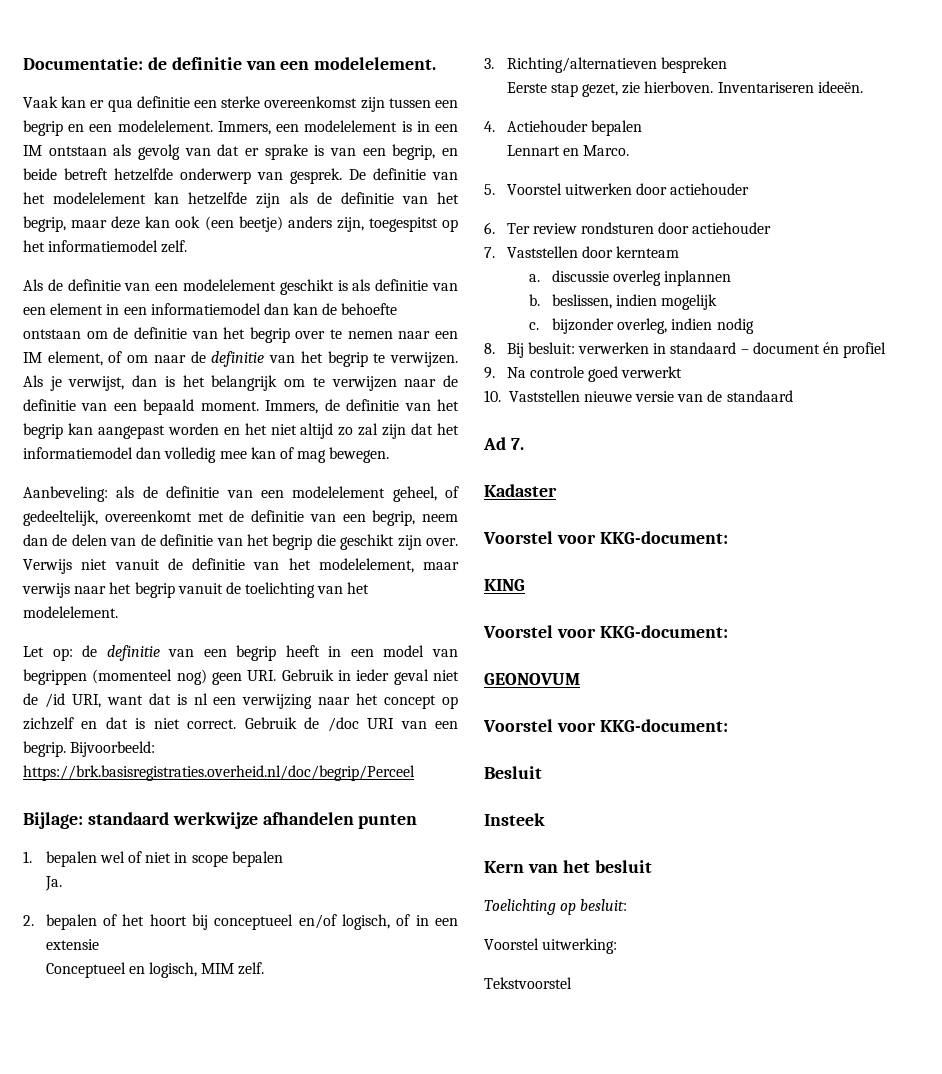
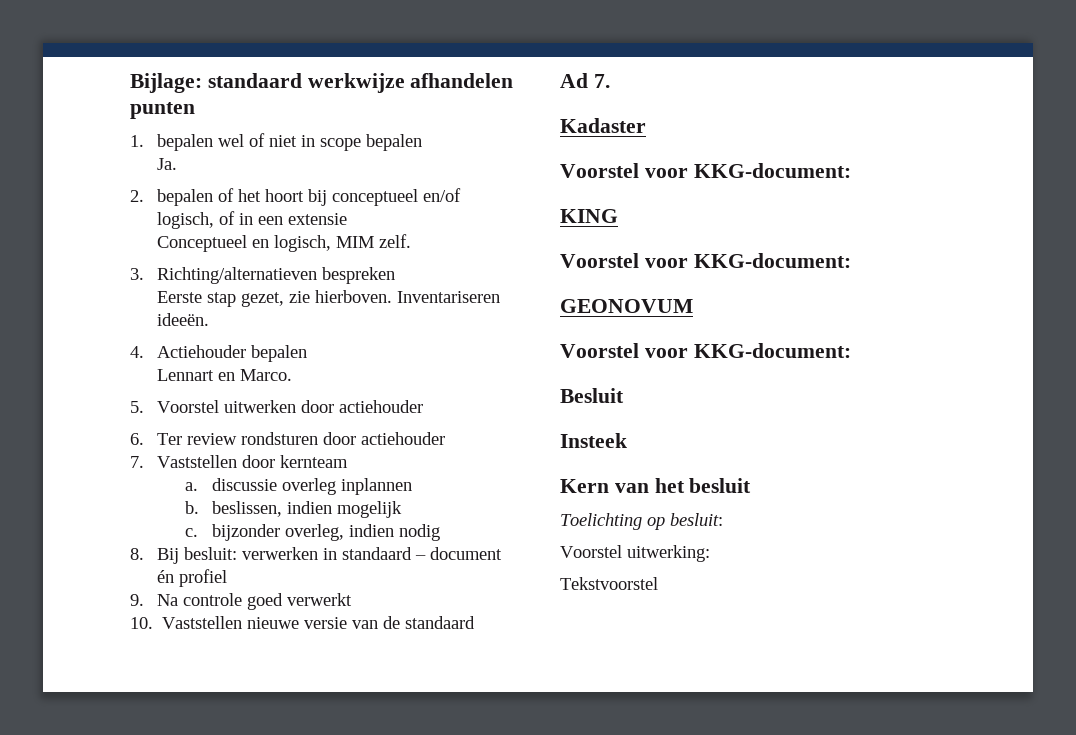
- Documentatie: de definitie van een modelelement.
- Vaak kan er qua definitie een sterke overeenkomst zijn tussen een begrip en een modelelement. Immers, een modelelement is in een IM ontstaan als gevolg van dat er sprake is van een begrip, en beide betreft hetzelfde onderwerp van gesprek. De definitie van het modelelement kan hetzelfde zijn als de definitie van het begrip, maar deze kan ook (een beetje) anders zijn, toegespitst op het informatiemodel zelf.
- Als de definitie van een modelelement geschikt is als definitie van een element in een informatiemodel dan kan de behoefte ontstaan om de definitie van het begrip over te nemen naar een IM element, of om naar de definitie van het begrip te verwijzen. Als je verwijst, dan is het belangrijk om te verwijzen naar de definitie van een bepaald moment. Immers, de definitie van het begrip kan aangepast worden en het niet altijd zo zal zijn dat het informatiemodel dan volledig mee kan of mag bewegen.
- Aanbeveling: als de definitie van een modelelement geheel, of gedeeltelijk, overeenkomt met de definitie van een begrip, neem dan de delen van de definitie van het begrip die geschikt zijn over. Verwijs niet vanuit de definitie van het modelelement, maar verwijs naar het begrip vanuit de toelichting van het modelelement.
- Let op: de definitie van een begrip heeft in een model van begrippen (momenteel nog) geen URI. Gebruik in ieder geval niet de /id URI, want dat is nl een verwijzing naar het concept op zichzelf en dat is niet correct. Gebruik de /doc URI van een begrip. Bijvoorbeeld: https://brk.basisregistraties.overheid.nl/doc/begrip/Perceel

